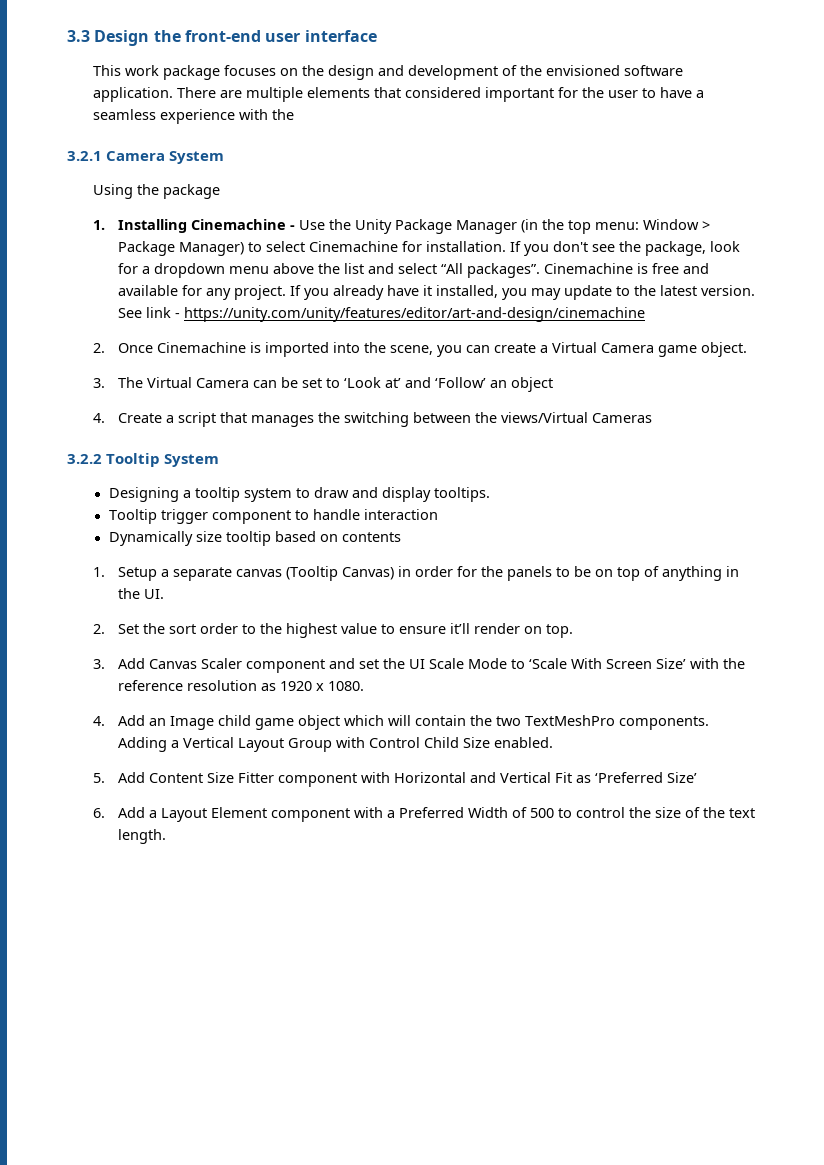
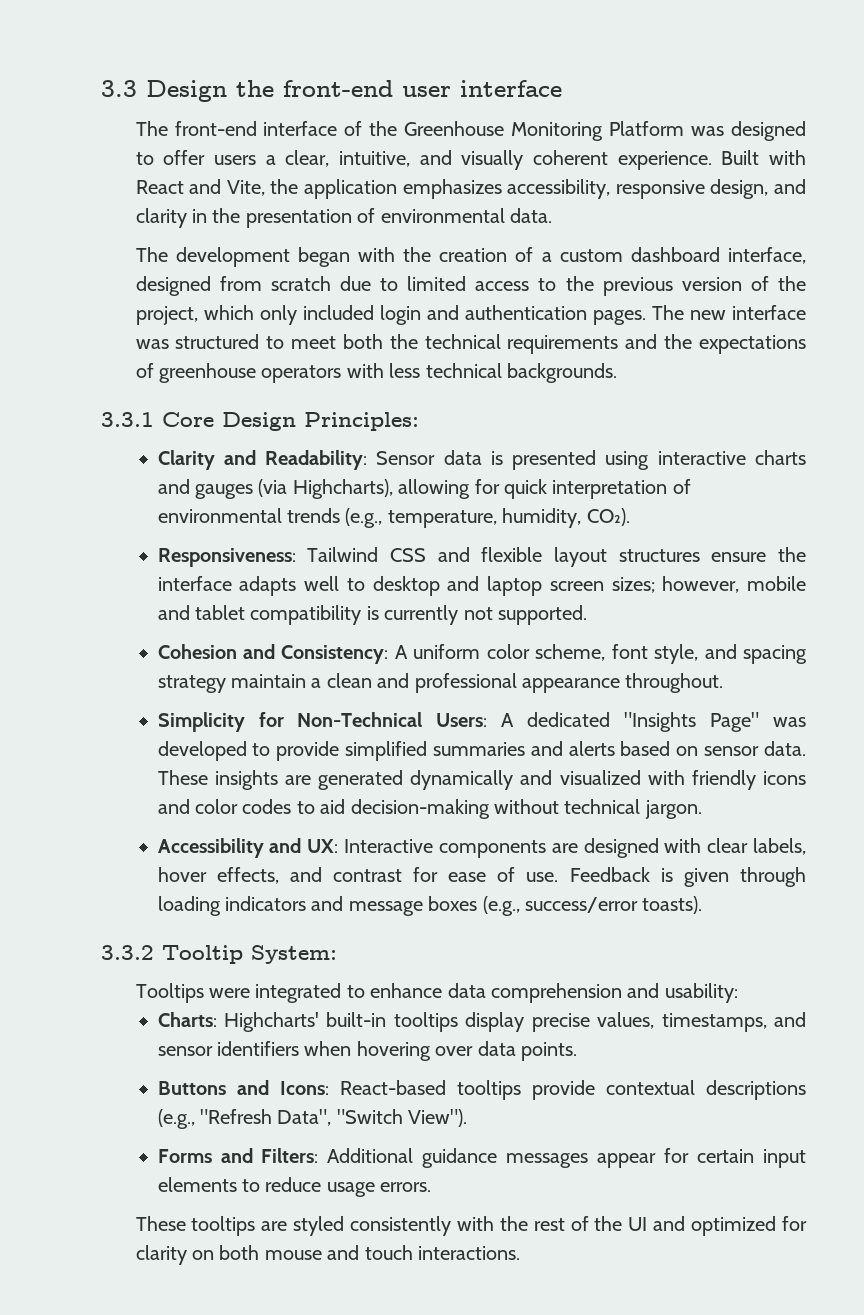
- This work package focuses on the design and development of the envisioned software application. There are multiple elements that considered important for the user to have a seamless experience with the
- 3.2.1 Camera System
- Using the package
- 1. Installing Cinemachine - Use the Unity Package Manager (in the top menu: Window > Package Manager) to select Cinemachine for installation. If you don't see the package, look for a dropdown menu above the list and select “All packages”. Cinemachine is free and available for any project. If you already have it installed, you may update to the latest version. See link - https://unity.com/unity/features/editor/art-and-design/cinemachine
- 2. Once Cinemachine is imported into the scene, you can create a Virtual Camera game object.
- 3. The Virtual Camera can be set to ‘Look at’ and ‘Follow’ an object
- 4. Create a script that manages the switching between the views/Virtual Cameras
- 3.2.2 Tooltip System
- Designing a tooltip system to draw and display tooltips.
- Tooltip trigger component to handle interaction
- Dynamically size tooltip based on contents
- 1. Setup a separate canvas (Tooltip Canvas) in order for the panels to be on top of anything in the UI.
- 2. Set the sort order to the highest value to ensure it’ll render on top.
- 3. Add Canvas Scaler component and set the UI Scale Mode to ‘Scale With Screen Size’ with the reference resolution as 1920 x 1080.
- 4. Add an Image child game object which will contain the two TextMeshPro components. Adding a Vertical Layout Group with Control Child Size enabled.
- 5. Add Content Size Fitter component with Horizontal and Vertical Fit as ‘Preferred Size’
- 6. Add a Layout Element component with a Preferred Width of 500 to control the size of the text length.
+ The front-end interface of the Greenhouse Monitoring Platform was designed to offer users a clear, intuitive, and visually coherent experience. Built with React and Vite, the application emphasizes accessibility, responsive design, and clarity in the presentation of environmental data.
+ The development began with the creation of a custom dashboard interface, designed from scratch due to limited access to the previous version of the project, which only included login and authentication pages. The new interface was structured to meet both the technical requirements and the expectations of greenhouse operators with less technical backgrounds.
+ 3.3.1 Core Design Principles:
+ Clarity and Readability: Sensor data is presented using interactive charts and gauges (via Highcharts), allowing for quick interpretation of environmental trends (e.g., temperature, humidity, CO₂).
+ Responsiveness: Tailwind CSS and flexible layout structures ensure the interface adapts well to desktop and laptop screen sizes; however, mobile and tablet compatibility is currently not supported.
+ Cohesion and Consistency: A uniform color scheme, font style, and spacing strategy maintain a clean and professional appearance throughout.
+ Simplicity for Non-Technical Users: A dedicated "Insights Page" was developed to provide simplified summaries and alerts based on sensor data. These insights are generated dynamically and visualized with friendly icons and color codes to aid decision-making without technical jargon.
+ Accessibility and UX: Interactive components are designed with clear labels, hover effects, and contrast for ease of use. Feedback is given through loading indicators and message boxes (e.g., success/error toasts).
+ 3.3.2 Tooltip System:
+ Tooltips were integrated to enhance data comprehension and usability:
+ Charts: Highcharts' built-in tooltips display precise values, timestamps, and sensor identifiers when hovering over data points.
+ Buttons and Icons: React-based tooltips provide contextual descriptions (e.g., "Refresh Data", "Switch View").
+ Forms and Filters: Additional guidance messages appear for certain input elements to reduce usage errors.
+ These tooltips are styled consistently with the rest of the UI and optimized for clarity on both mouse and touch interactions.

